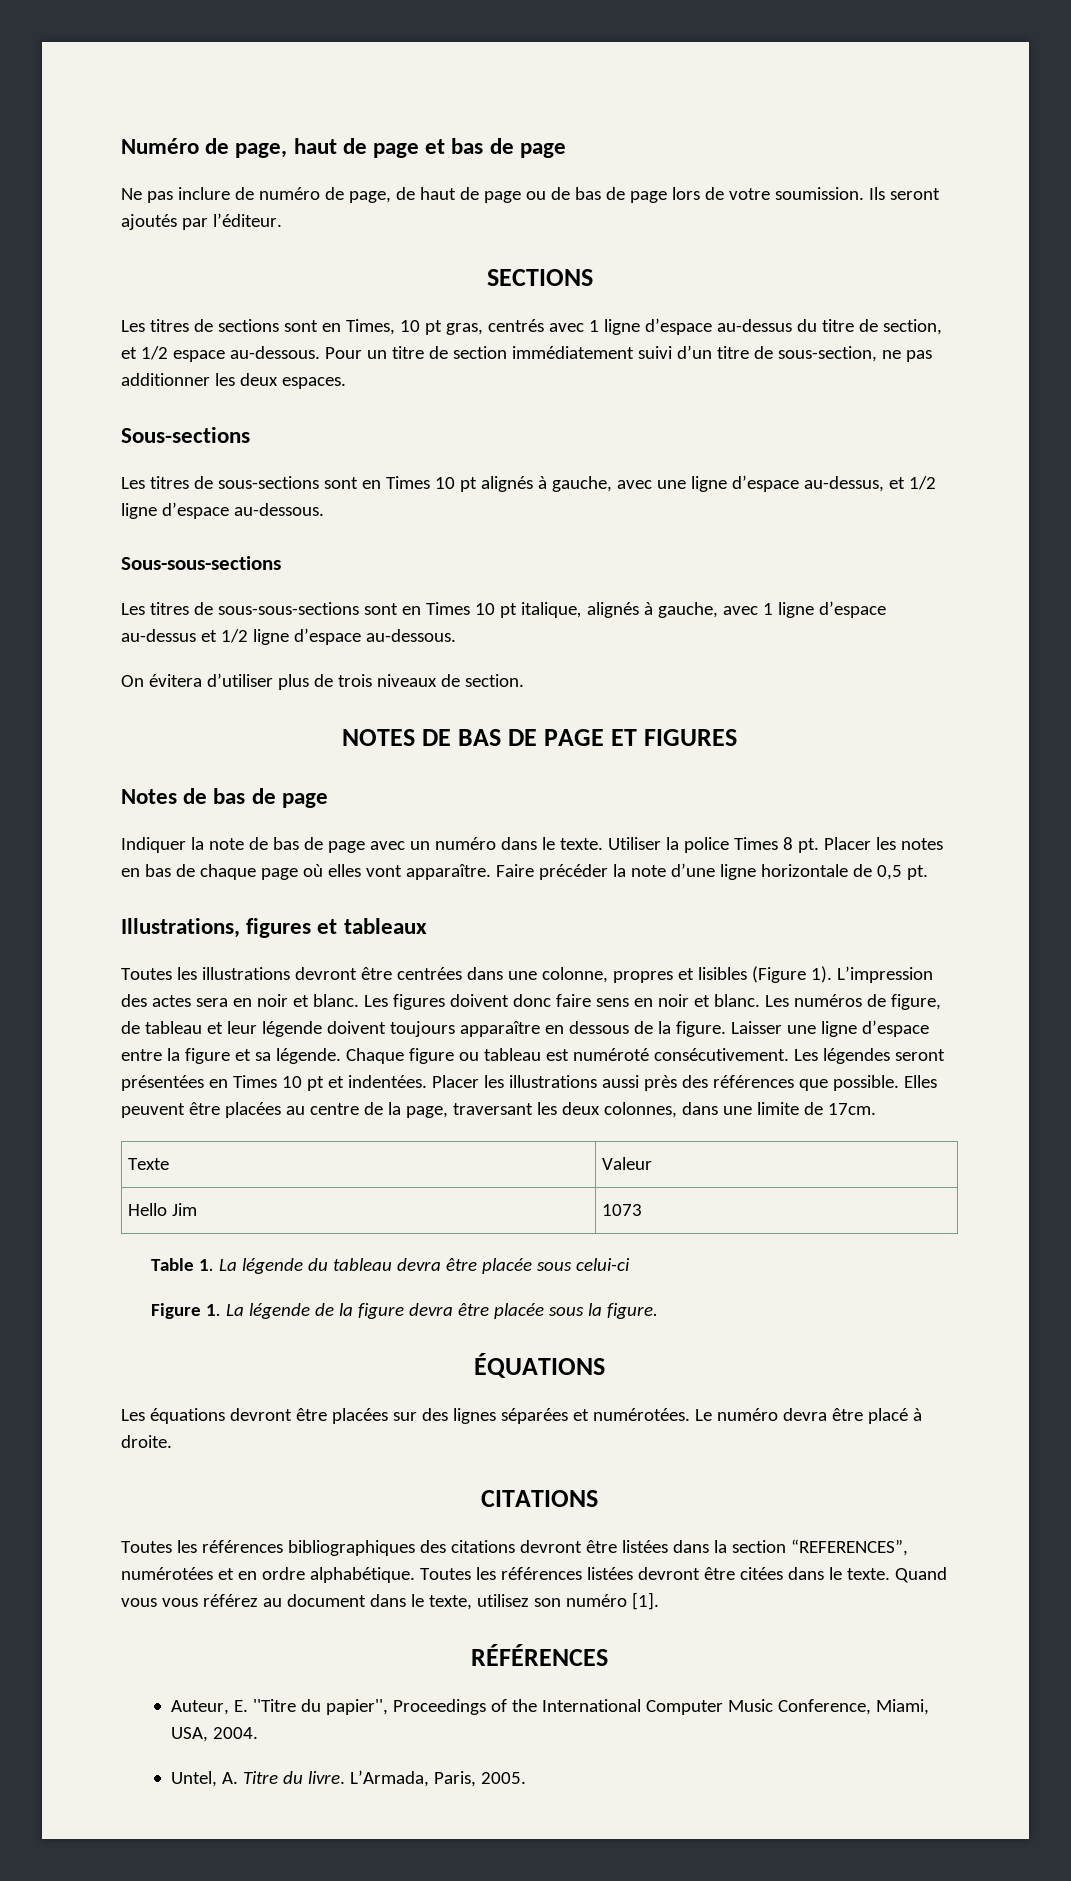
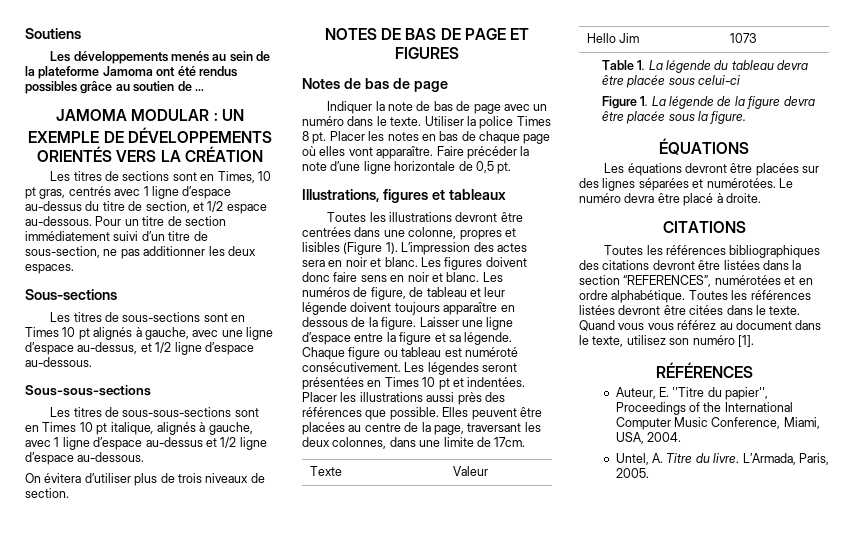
- Numéro de page, haut de page et bas de page
- Ne pas inclure de numéro de page, de haut de page ou de bas de page lors de votre soumission. Ils seront ajoutés par l’éditeur.
- SECTIONS
+ Soutiens
+ Les développements menés au sein de la plateforme Jamoma ont été rendus possibles grâce au soutien de …
+ JAMOMA MODULAR : UN EXEMPLE DE DÉVELOPPEMENTS ORIENTÉS VERS LA CRÉATION

